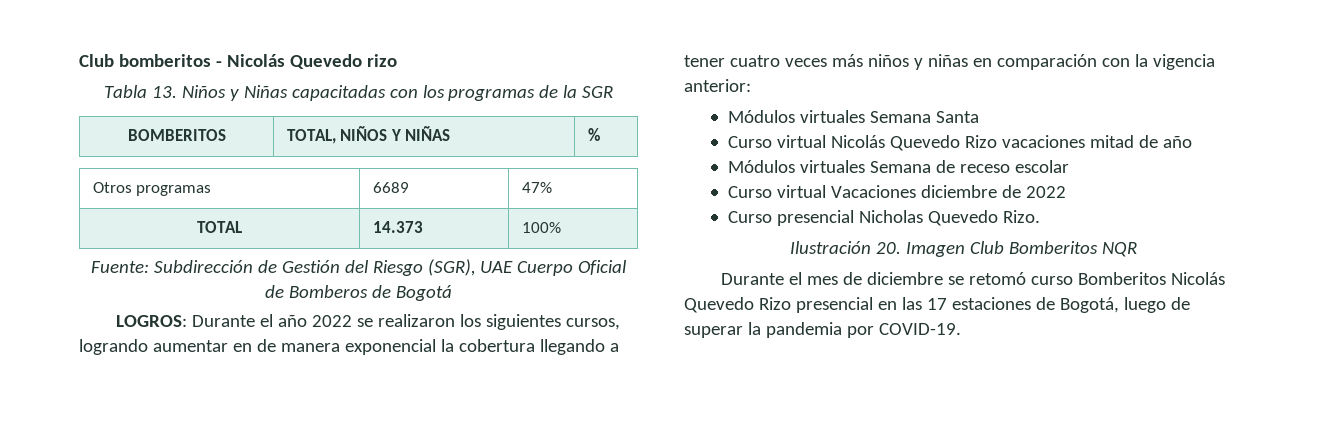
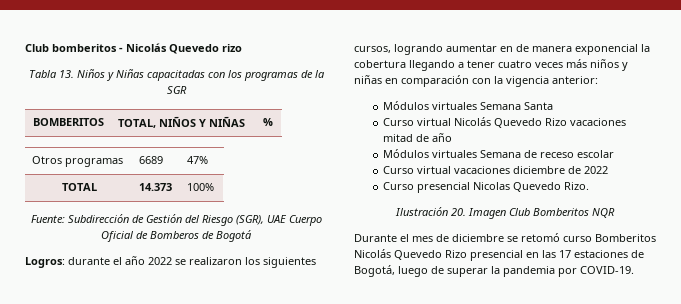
- LOGROS: Durante el año 2022 se realizaron los siguientes cursos, logrando aumentar en de manera exponencial la cobertura llegando a tener cuatro veces más niños y niñas en comparación con la vigencia anterior:
+ Logros: durante el año 2022 se realizaron los siguientes cursos, logrando aumentar en de manera exponencial la cobertura llegando a tener cuatro veces más niños y niñas en comparación con la vigencia anterior:
- Curso virtual Vacaciones diciembre de 2022
+ Curso virtual vacaciones diciembre de 2022
- Curso presencial Nicholas Quevedo Rizo.
+ Curso presencial Nicolas Quevedo Rizo.

